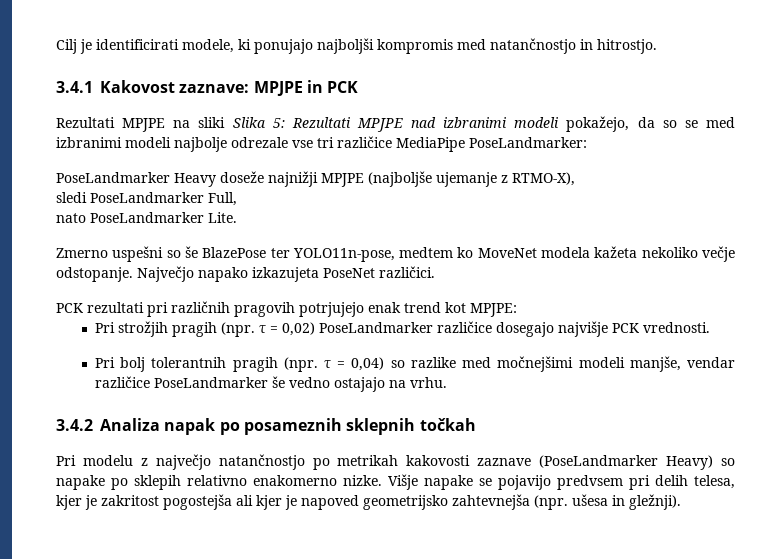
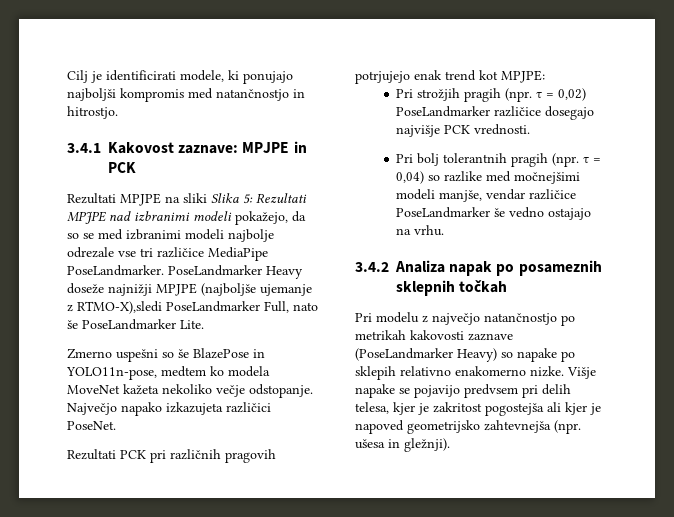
- Rezultati MPJPE na sliki Slika 5: Rezultati MPJPE nad izbranimi modeli pokažejo, da so se med izbranimi modeli najbolje odrezale vse tri različice MediaPipe PoseLandmarker:
- PoseLandmarker Heavy doseže najnižji MPJPE (najboljše ujemanje z RTMO-X),
- sledi PoseLandmarker Full,
- nato PoseLandmarker Lite.
+ Rezultati MPJPE na sliki Slika 5: Rezultati MPJPE nad izbranimi modeli pokažejo, da so se med izbranimi modeli najbolje odrezale vse tri različice MediaPipe PoseLandmarker. PoseLandmarker Heavy doseže najnižji MPJPE (najboljše ujemanje z RTMO-X),sledi PoseLandmarker Full, nato še PoseLandmarker Lite.
- Zmerno uspešni so še BlazePose ter YOLO11n-pose, medtem ko MoveNet modela kažeta nekoliko večje odstopanje.
+ Zmerno uspešni so še BlazePose in YOLO11n-pose, medtem ko modela MoveNet kažeta nekoliko večje odstopanje.
- Največjo napako izkazujeta PoseNet različici.
- PCK rezultati pri različnih pragovih potrjujejo enak trend kot MPJPE:
+ Največjo napako izkazujeta različici PoseNet.
+ Rezultati PCK pri različnih pragovih potrjujejo enak trend kot MPJPE:

